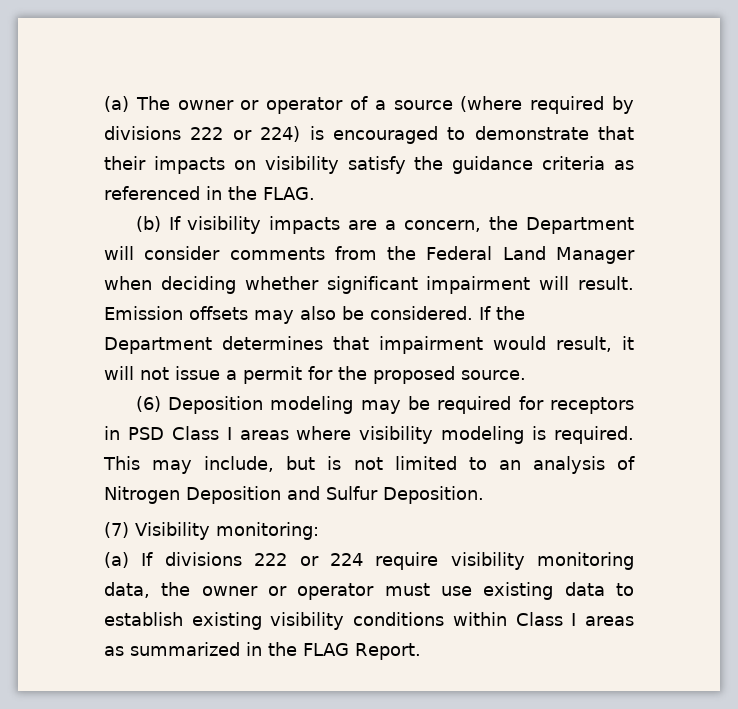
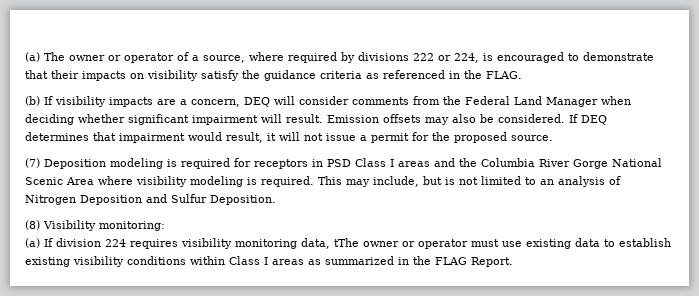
- (a) The owner or operator of a source (where required by divisions 222 or 224) is encouraged to demonstrate that their impacts on visibility satisfy the guidance criteria as referenced in the FLAG.
+ (a) The owner or operator of a source, where required by divisions 222 or 224, is encouraged to demonstrate that their impacts on visibility satisfy the guidance criteria as referenced in the FLAG.
- (b) If visibility impacts are a concern, the Department will consider comments from the Federal Land Manager when deciding whether significant impairment will result.
+ (b) If visibility impacts are a concern, DEQ will consider comments from the Federal Land Manager when deciding whether significant impairment will result.
- If the Department determines that impairment would result, it will not issue a permit for the proposed source.
+ If DEQ determines that impairment would result, it will not issue a permit for the proposed source.
- (6) Deposition modeling may be required for receptors in PSD Class I areas where visibility modeling is required.
+ (7) Deposition modeling is required for receptors in PSD Class I areas and the Columbia River Gorge National Scenic Area where visibility modeling is required.
- (7) Visibility monitoring:
+ (8) Visibility monitoring:
- (a) If divisions 222 or 224 require visibility monitoring data, the owner or operator must use existing data to establish existing visibility conditions within Class I areas as summarized in the FLAG Report.
+ (a) If division 224 requires visibility monitoring data, tThe owner or operator must use existing data to establish existing visibility conditions within Class I areas as summarized in the FLAG Report.

